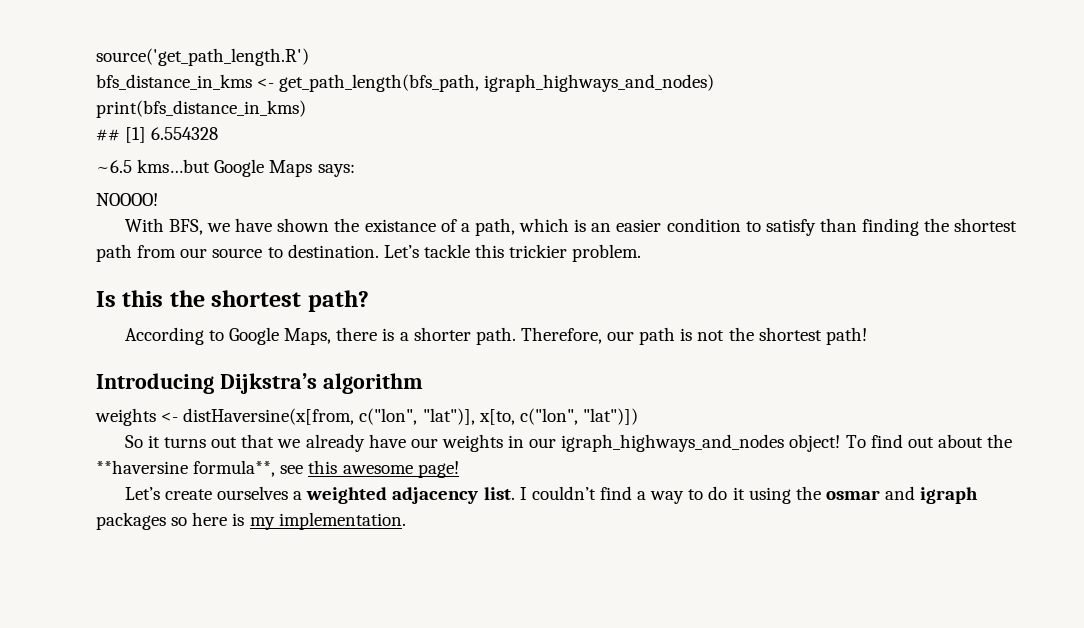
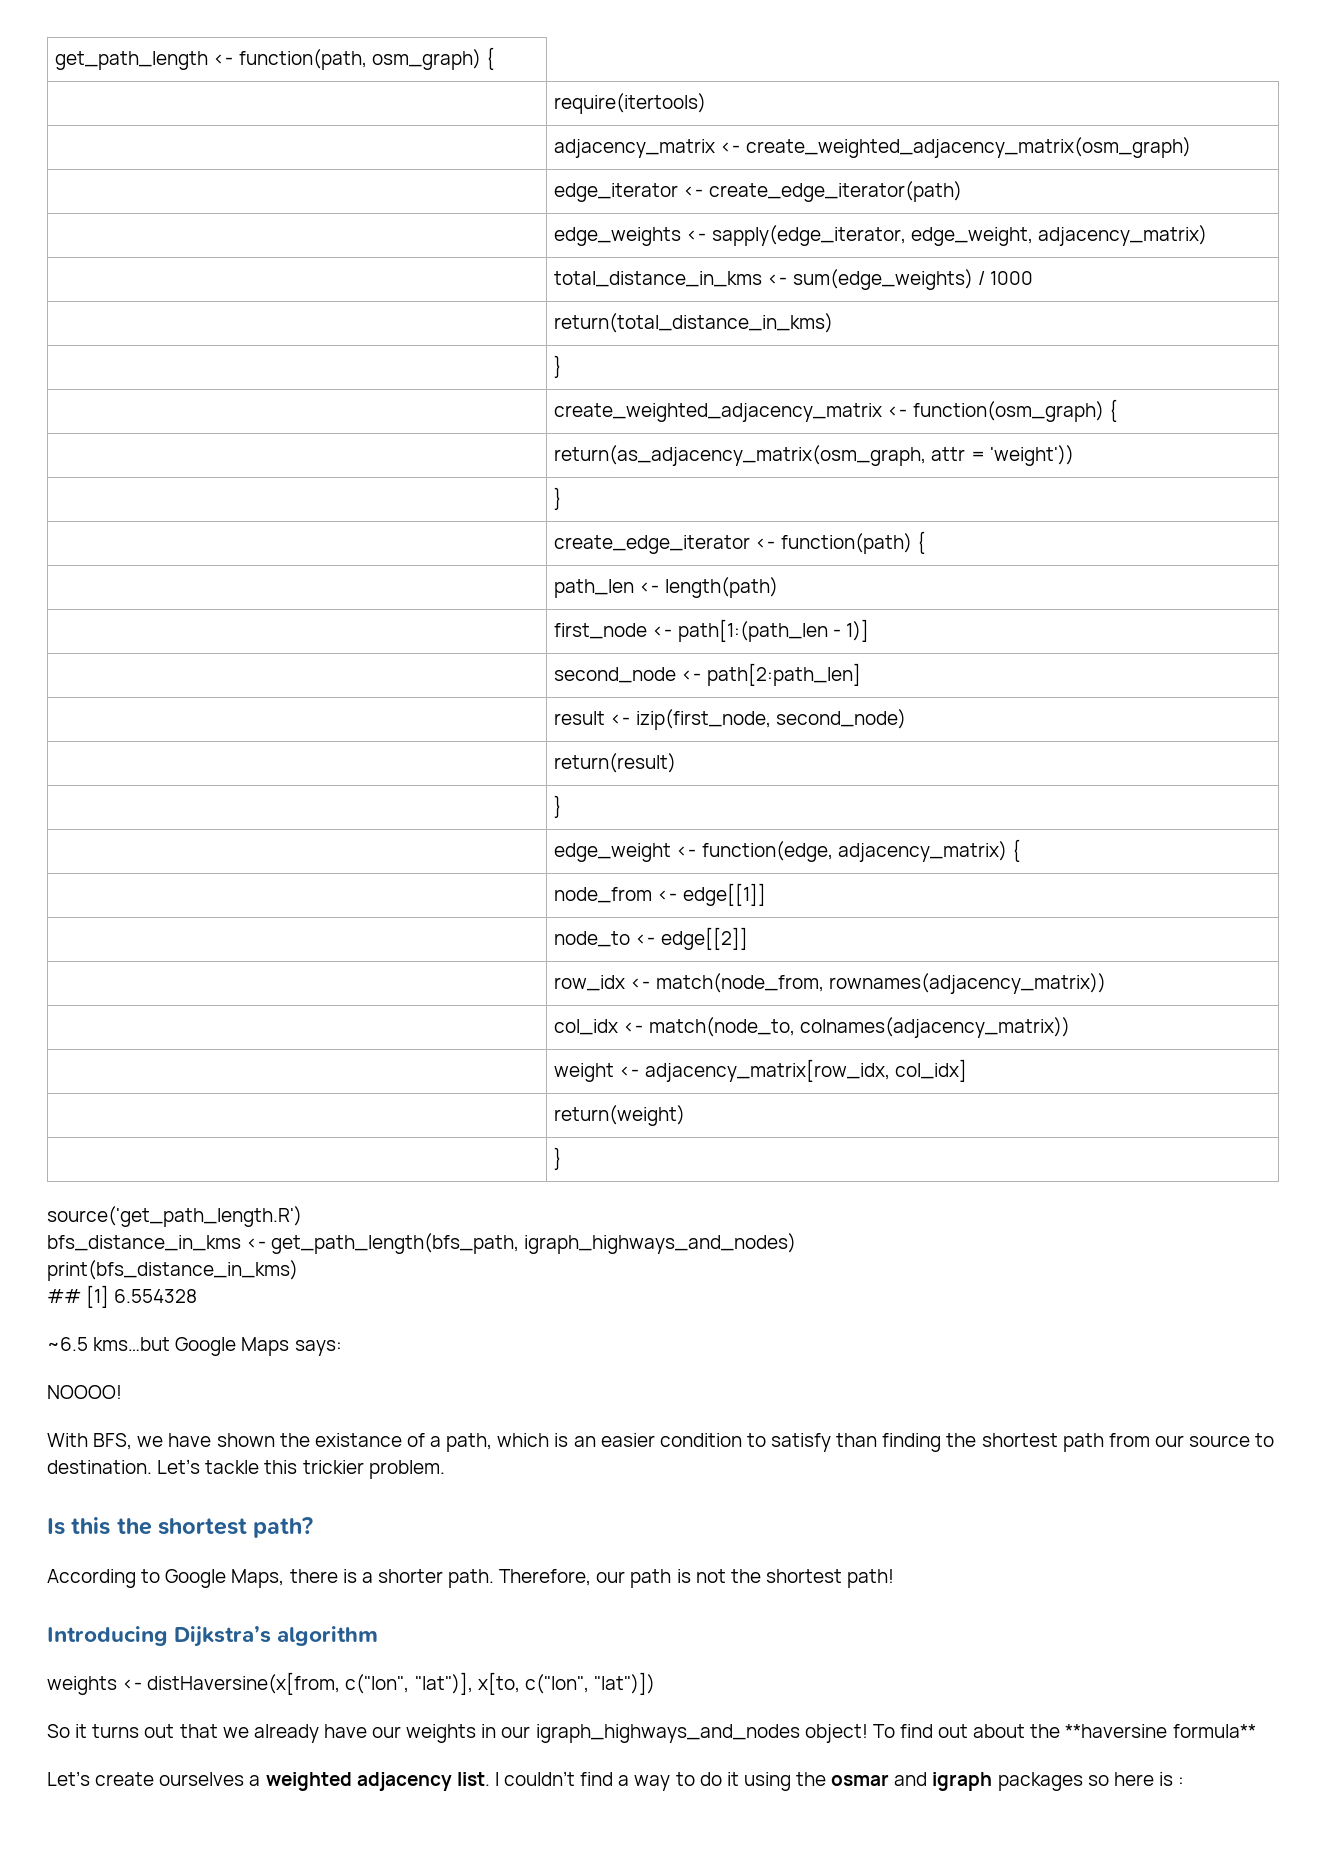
+ get_path_length <- function(path, osm_graph) {
+ | require(itertools)
+ | adjacency_matrix <- create_weighted_adjacency_matrix(osm_graph)
+ | edge_iterator <- create_edge_iterator(path)
+ | edge_weights <- sapply(edge_iterator, edge_weight, adjacency_matrix)
+ | total_distance_in_kms <- sum(edge_weights) / 1000
+ | return(total_distance_in_kms)
+ | }
+ | create_weighted_adjacency_matrix <- function(osm_graph) {
+ | return(as_adjacency_matrix(osm_graph, attr = 'weight'))
+ | }
+ | create_edge_iterator <- function(path) {
+ | path_len <- length(path)
+ | first_node <- path[1:(path_len - 1)]
+ | second_node <- path[2:path_len]
+ | result <- izip(first_node, second_node)
+ | return(result)
+ | }
+ | edge_weight <- function(edge, adjacency_matrix) {
+ | node_from <- edge[[1]]
+ | node_to <- edge[[2]]
+ | row_idx <- match(node_from, rownames(adjacency_matrix))
+ | col_idx <- match(node_to, colnames(adjacency_matrix))
+ | weight <- adjacency_matrix[row_idx, col_idx]
+ | return(weight)
+ | }
- To find out about the **haversine formula**, see this awesome page!
+ To find out about the **haversine formula**
- I couldn’t find a way to do it using the osmar and igraph packages so here is my implementation.
+ I couldn’t find a way to do it using the osmar and igraph packages so here is :

